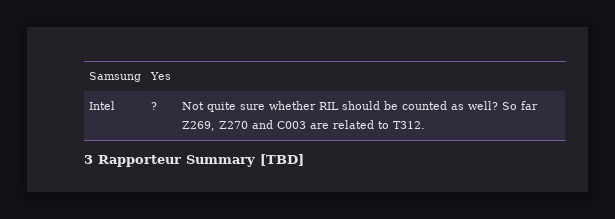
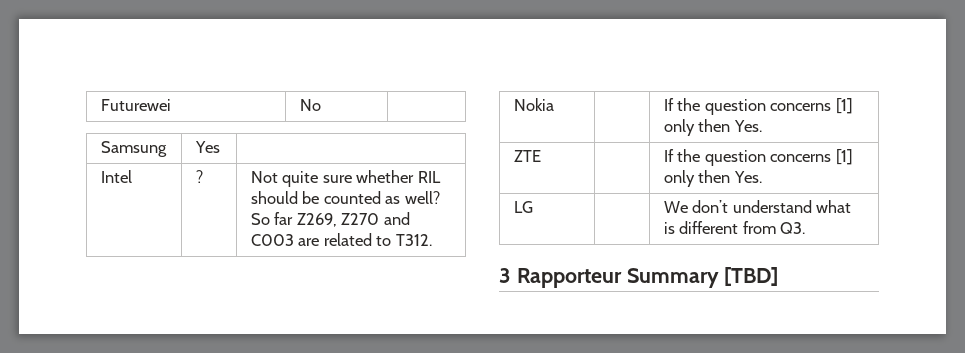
+ Futurewei | No |
+ Nokia | | If the question concerns [1] only then Yes.
+ ZTE | | If the question concerns [1] only then Yes.
+ LG | | We don’t understand what is different from Q3.

